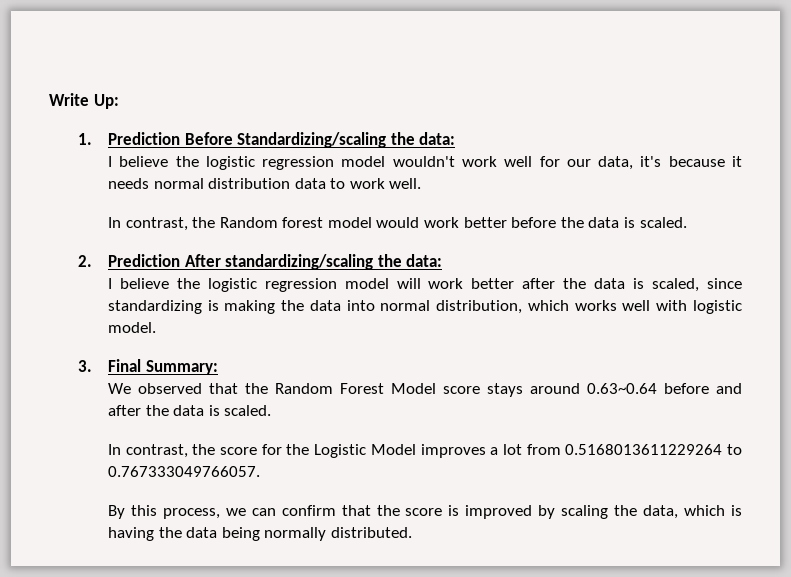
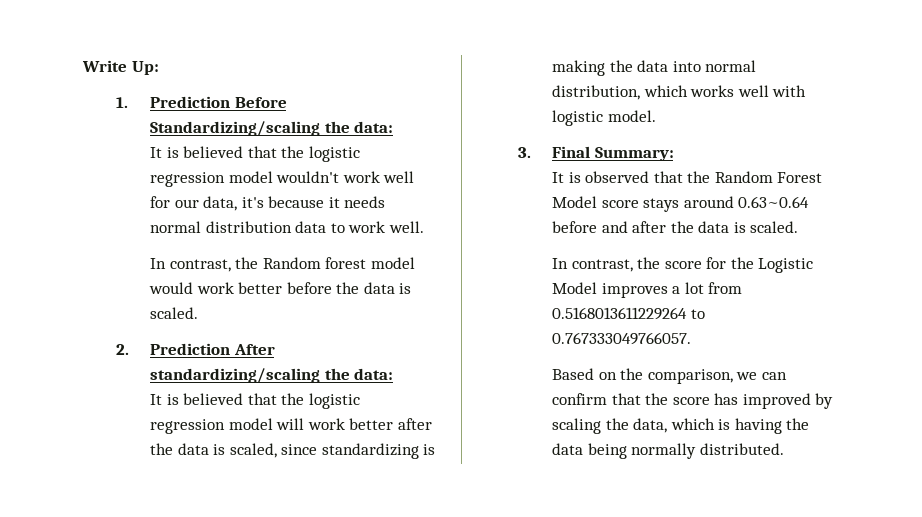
- I believe the logistic regression model wouldn't work well for our data, it's because it needs normal distribution data to work well.
+ It is believed that the logistic regression model wouldn't work well for our data, it's because it needs normal distribution data to work well.
- I believe the logistic regression model will work better after the data is scaled, since standardizing is making the data into normal distribution, which works well with logistic model.
+ It is believed that the logistic regression model will work better after the data is scaled, since standardizing is making the data into normal distribution, which works well with logistic model.
- We observed that the Random Forest Model score stays around 0.63~0.64 before and after the data is scaled.
+ It is observed that the Random Forest Model score stays around 0.63~0.64 before and after the data is scaled.
- By this process, we can confirm that the score is improved by scaling the data, which is having the data being normally distributed.
+ Based on the comparison, we can confirm that the score has improved by scaling the data, which is having the data being normally distributed.

